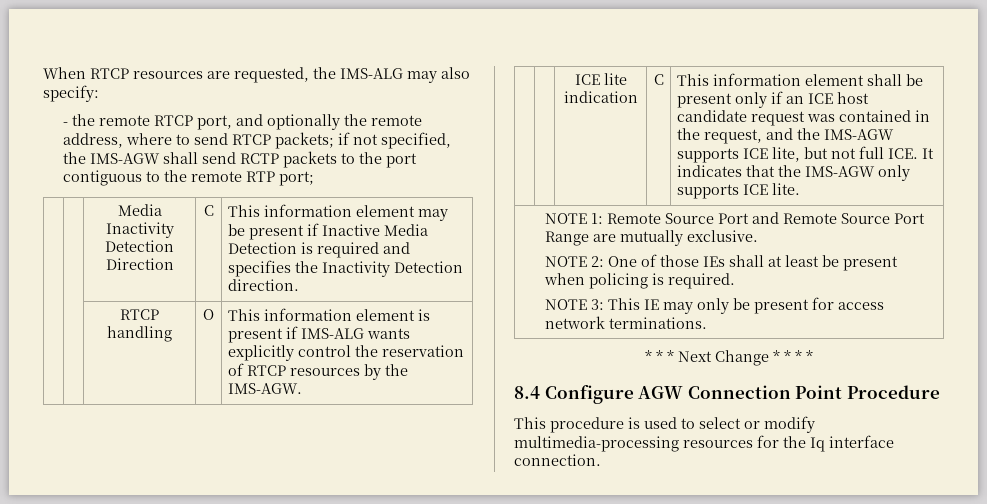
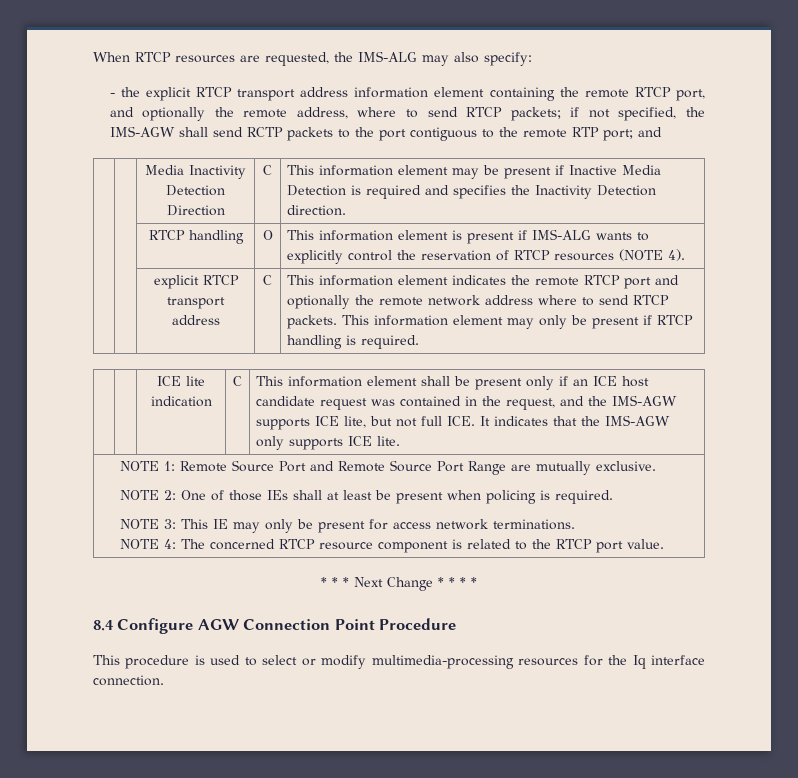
- - the remote RTCP port, and optionally the remote address, where to send RTCP packets; if not specified, the IMS-AGW shall send RCTP packets to the port contiguous to the remote RTP port;
+ - the explicit RTCP transport address information element containing the remote RTCP port, and optionally the remote address, where to send RTCP packets; if not specified, the IMS-AGW shall send RCTP packets to the port contiguous to the remote RTP port; and
- | | RTCP handling | O | This information element is present if IMS-ALG wants explicitly control the reservation of RTCP resources by the IMS-AGW.
+ | | RTCP handling | O | This information element is present if IMS-ALG wants to explicitly control the reservation of RTCP resources (NOTE 4).
+ | | explicit RTCP transport address | C | This information element indicates the remote RTCP port and optionally the remote network address where to send RTCP packets. This information element may only be present if RTCP handling is required.
+ NOTE 4: The concerned RTCP resource component is related to the RTCP port value.

